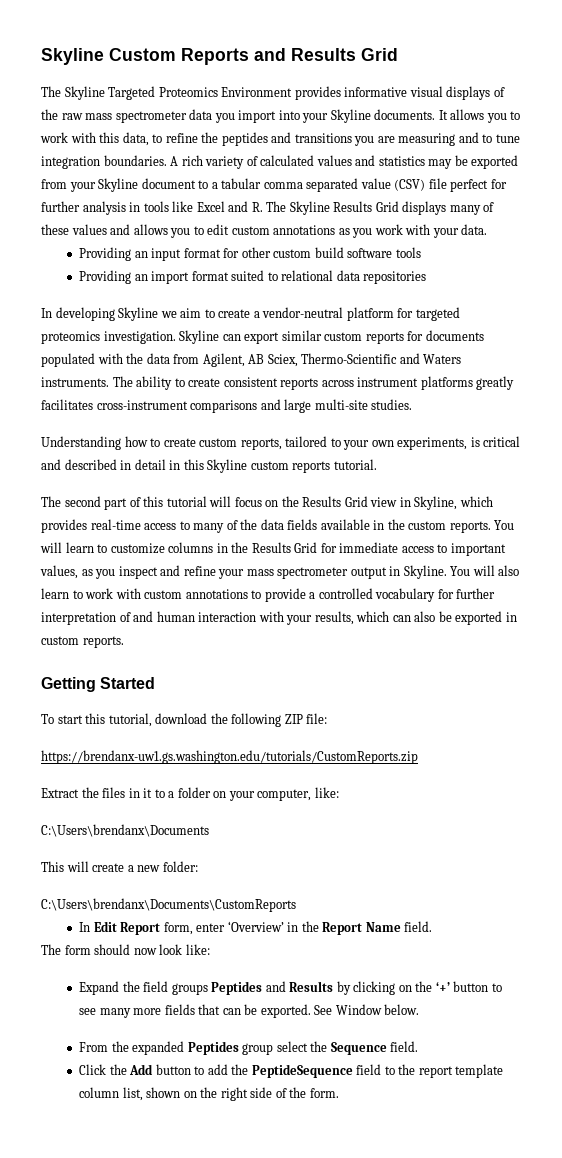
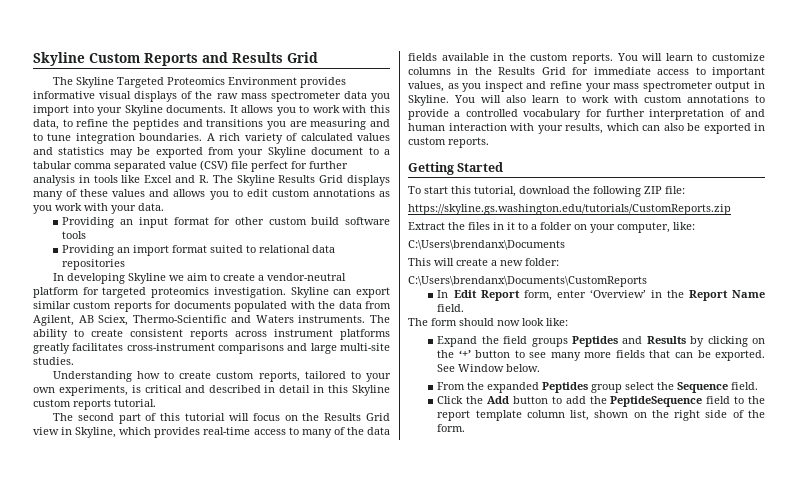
- https://brendanx-uw1.gs.washington.edu/tutorials/CustomReports.zip
+ https://skyline.gs.washington.edu/tutorials/CustomReports.zip

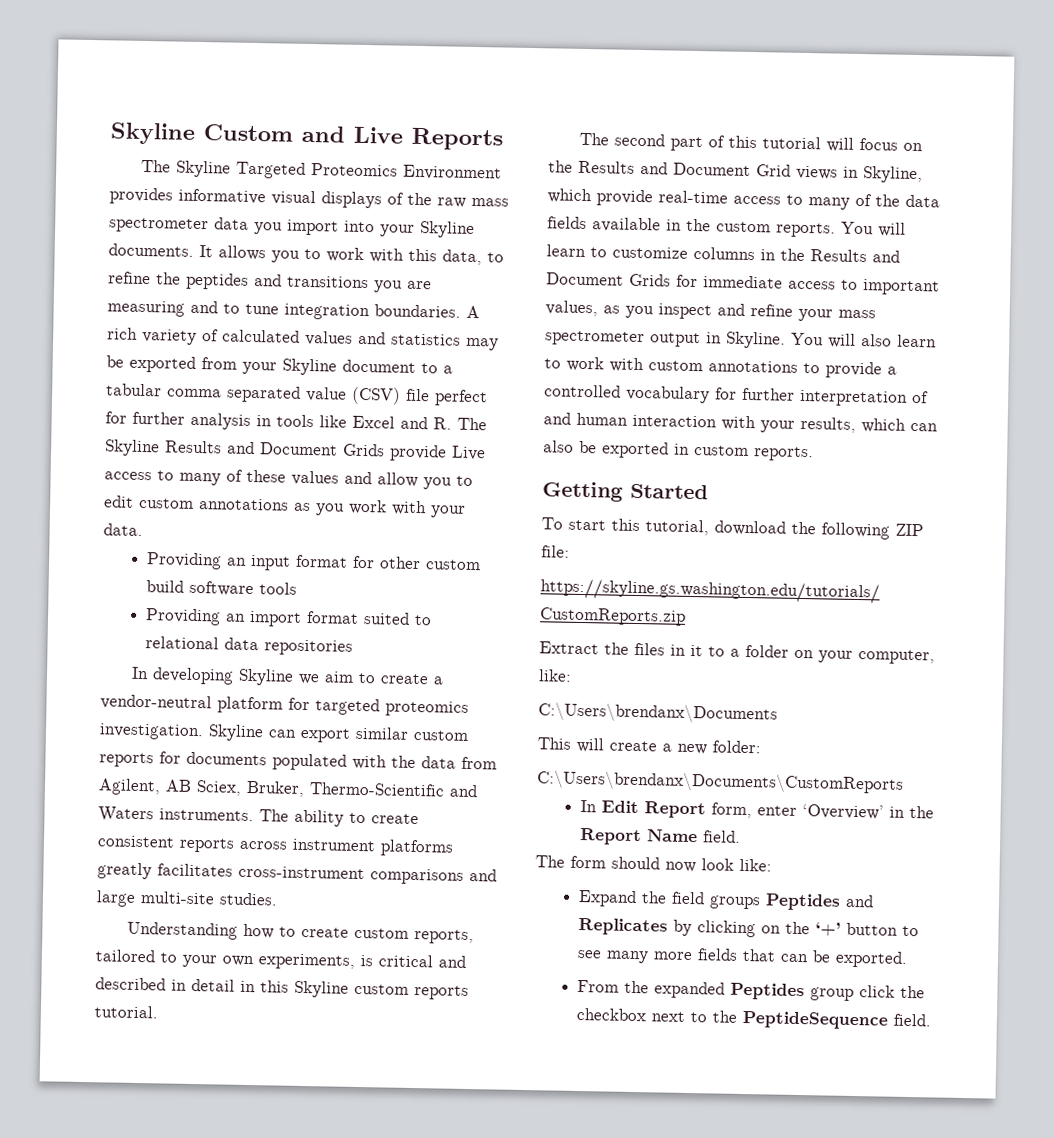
- Skyline Custom Reports and Results Grid
+ Skyline Custom and Live Reports
- A rich variety of calculated values and statistics may be exported from your Skyline document to a tabular comma separated value (CSV) file perfect for further analysis in tools like Excel and R. The Skyline Results Grid displays many of these values and allows you to edit custom annotations as you work with your data.
+ A rich variety of calculated values and statistics may be exported from your Skyline document to a tabular comma separated value (CSV) file perfect for further analysis in tools like Excel and R. The Skyline Results and Document Grids provide Live access to many of these values and allow you to edit custom annotations as you work with your data.
- Skyline can export similar custom reports for documents populated with the data from Agilent, AB Sciex, Thermo-Scientific and Waters instruments.
+ Skyline can export similar custom reports for documents populated with the data from Agilent, AB Sciex, Bruker, Thermo-Scientific and Waters instruments.
- The second part of this tutorial will focus on the Results Grid view in Skyline, which provides real-time access to many of the data fields available in the custom reports.
+ The second part of this tutorial will focus on the Results and Document Grid views in Skyline, which provide real-time access to many of the data fields available in the custom reports.
- You will learn to customize columns in the Results Grid for immediate access to important values, as you inspect and refine your mass spectrometer output in Skyline.
+ You will learn to customize columns in the Results and Document Grids for immediate access to important values, as you inspect and refine your mass spectrometer output in Skyline.
- Expand the field groups Peptides and Results by clicking on the ‘+’ button to see many more fields that can be exported. See Window below.
+ Expand the field groups Peptides and Replicates by clicking on the ‘+’ button to see many more fields that can be exported.
- From the expanded Peptides group select the Sequence field.
- Click the Add button to add the PeptideSequence field to the report template column list, shown on the right side of the form.
+ From the expanded Peptides group click the checkbox next to the PeptideSequence field.

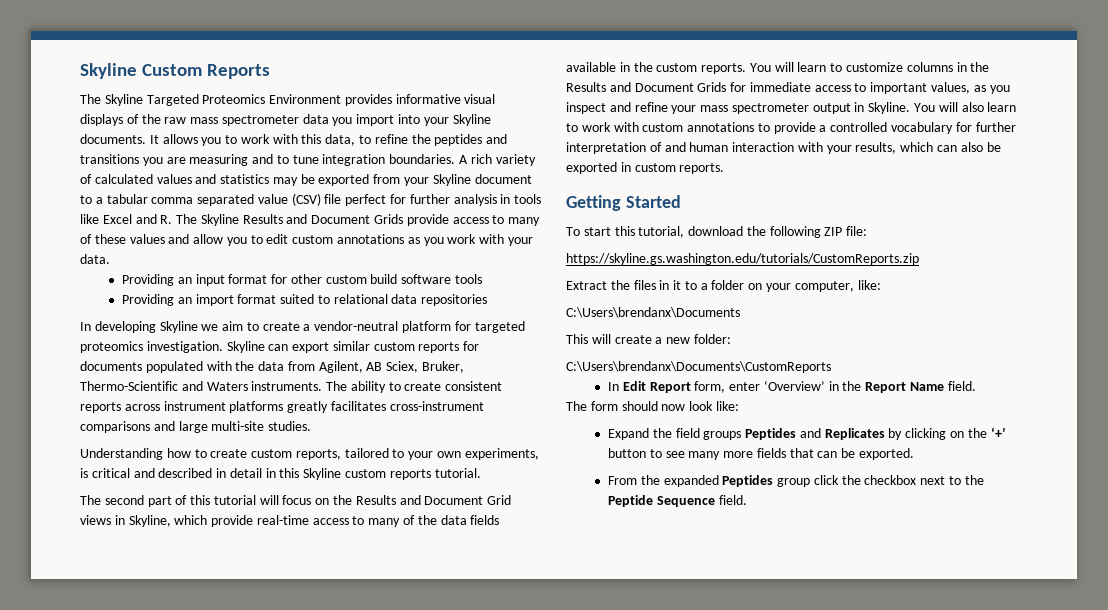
- Skyline Custom and Live Reports
+ Skyline Custom Reports
- A rich variety of calculated values and statistics may be exported from your Skyline document to a tabular comma separated value (CSV) file perfect for further analysis in tools like Excel and R. The Skyline Results and Document Grids provide Live access to many of these values and allow you to edit custom annotations as you work with your data.
+ A rich variety of calculated values and statistics may be exported from your Skyline document to a tabular comma separated value (CSV) file perfect for further analysis in tools like Excel and R. The Skyline Results and Document Grids provide access to many of these values and allow you to edit custom annotations as you work with your data.
- From the expanded Peptides group click the checkbox next to the PeptideSequence field.
+ From the expanded Peptides group click the checkbox next to the Peptide Sequence field.

